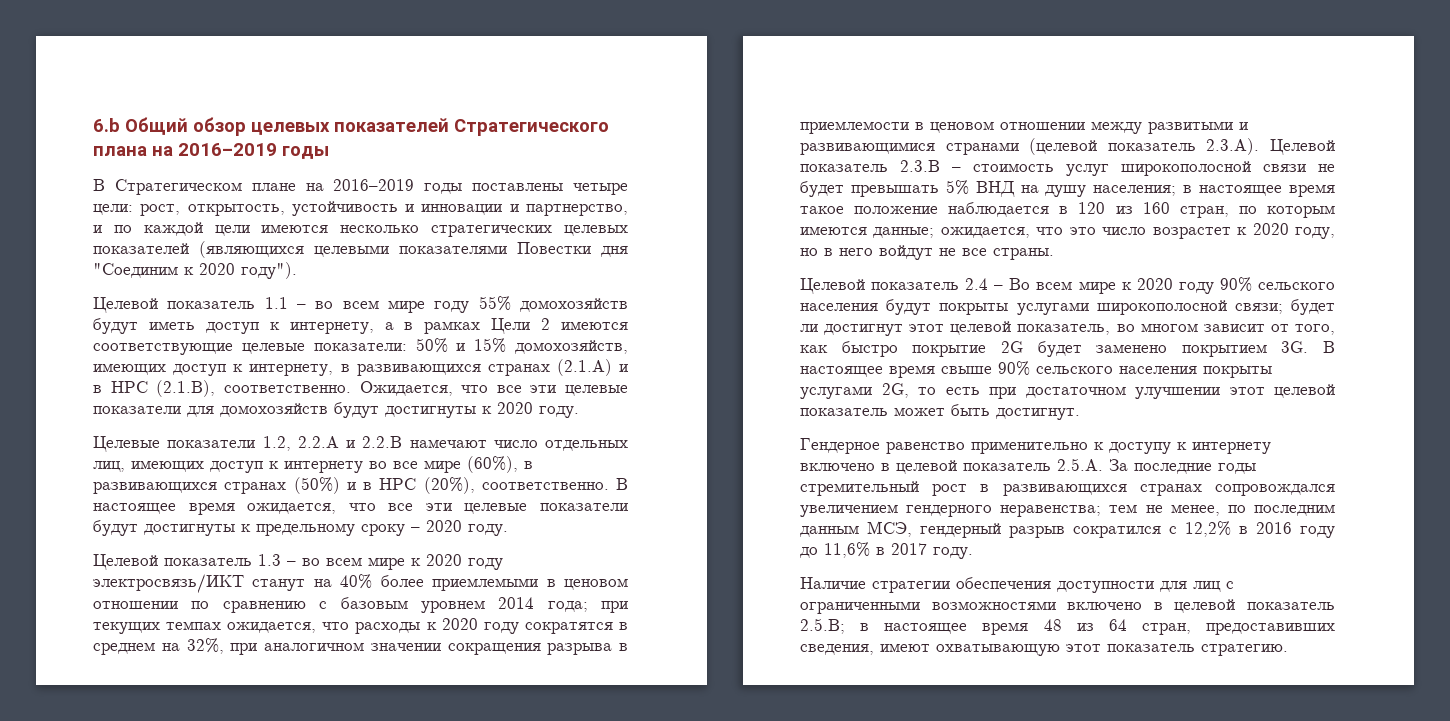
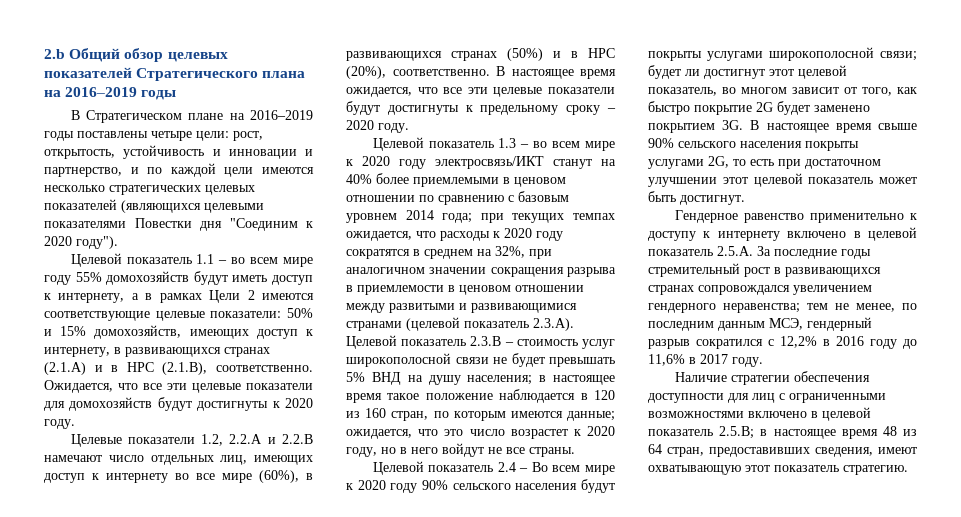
- 6.b Общий обзор целевых показателей Стратегического плана на 2016–2019 годы
+ 2.b Общий обзор целевых показателей Стратегического плана на 2016–2019 годы

